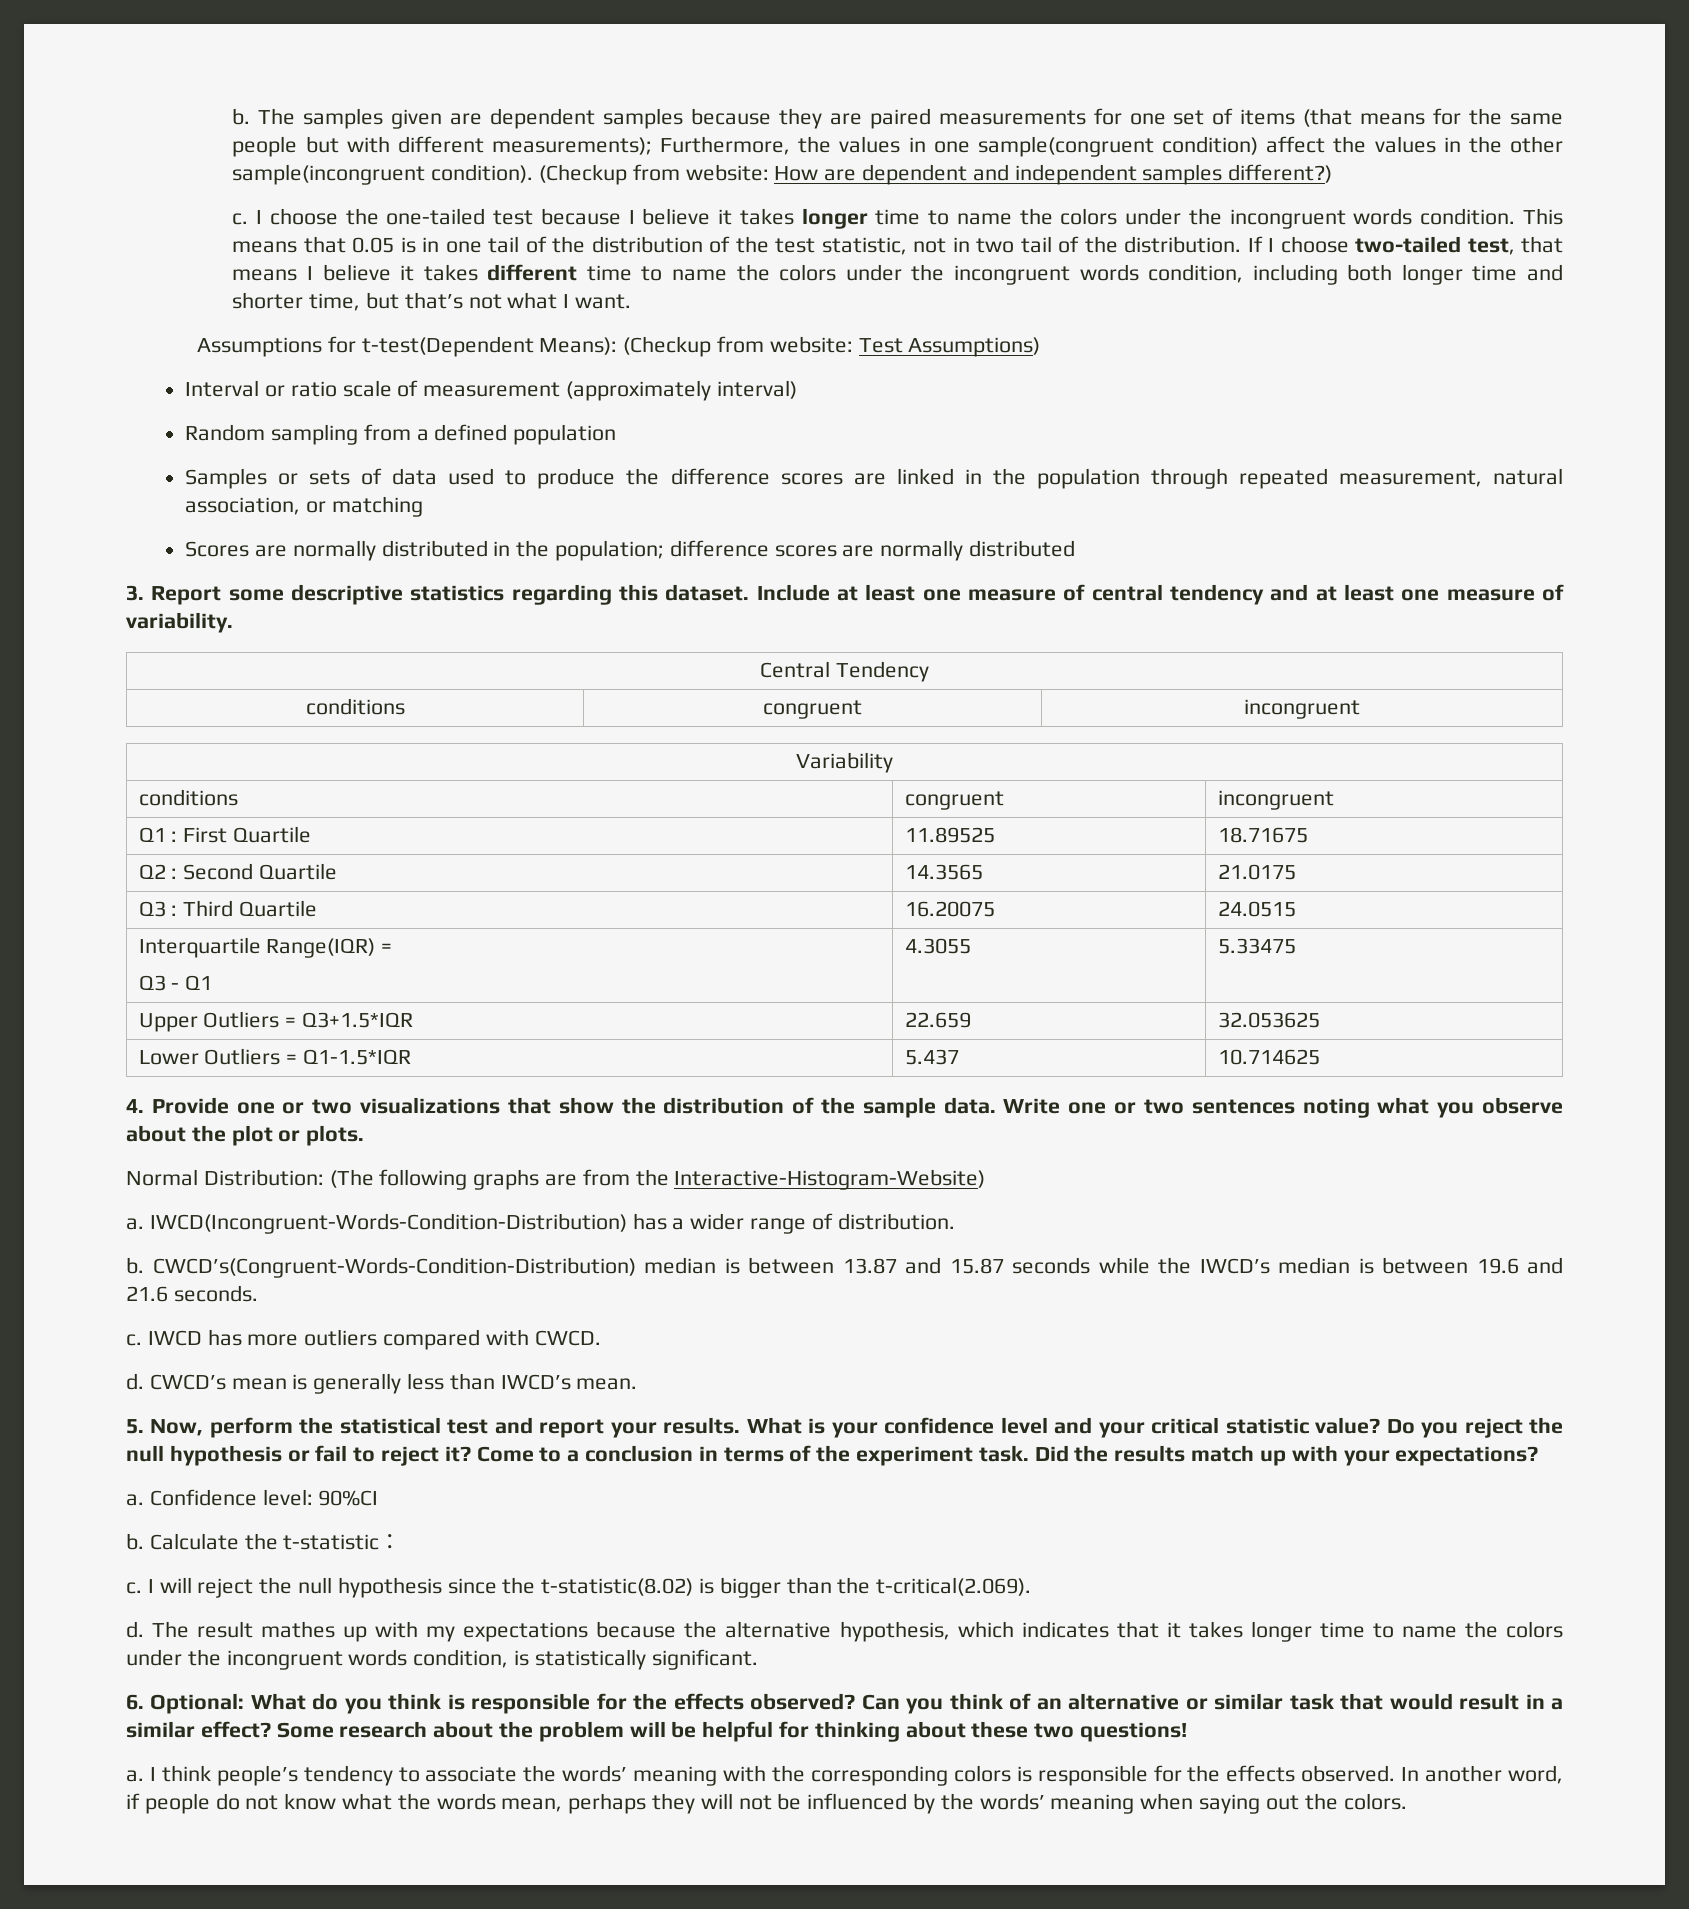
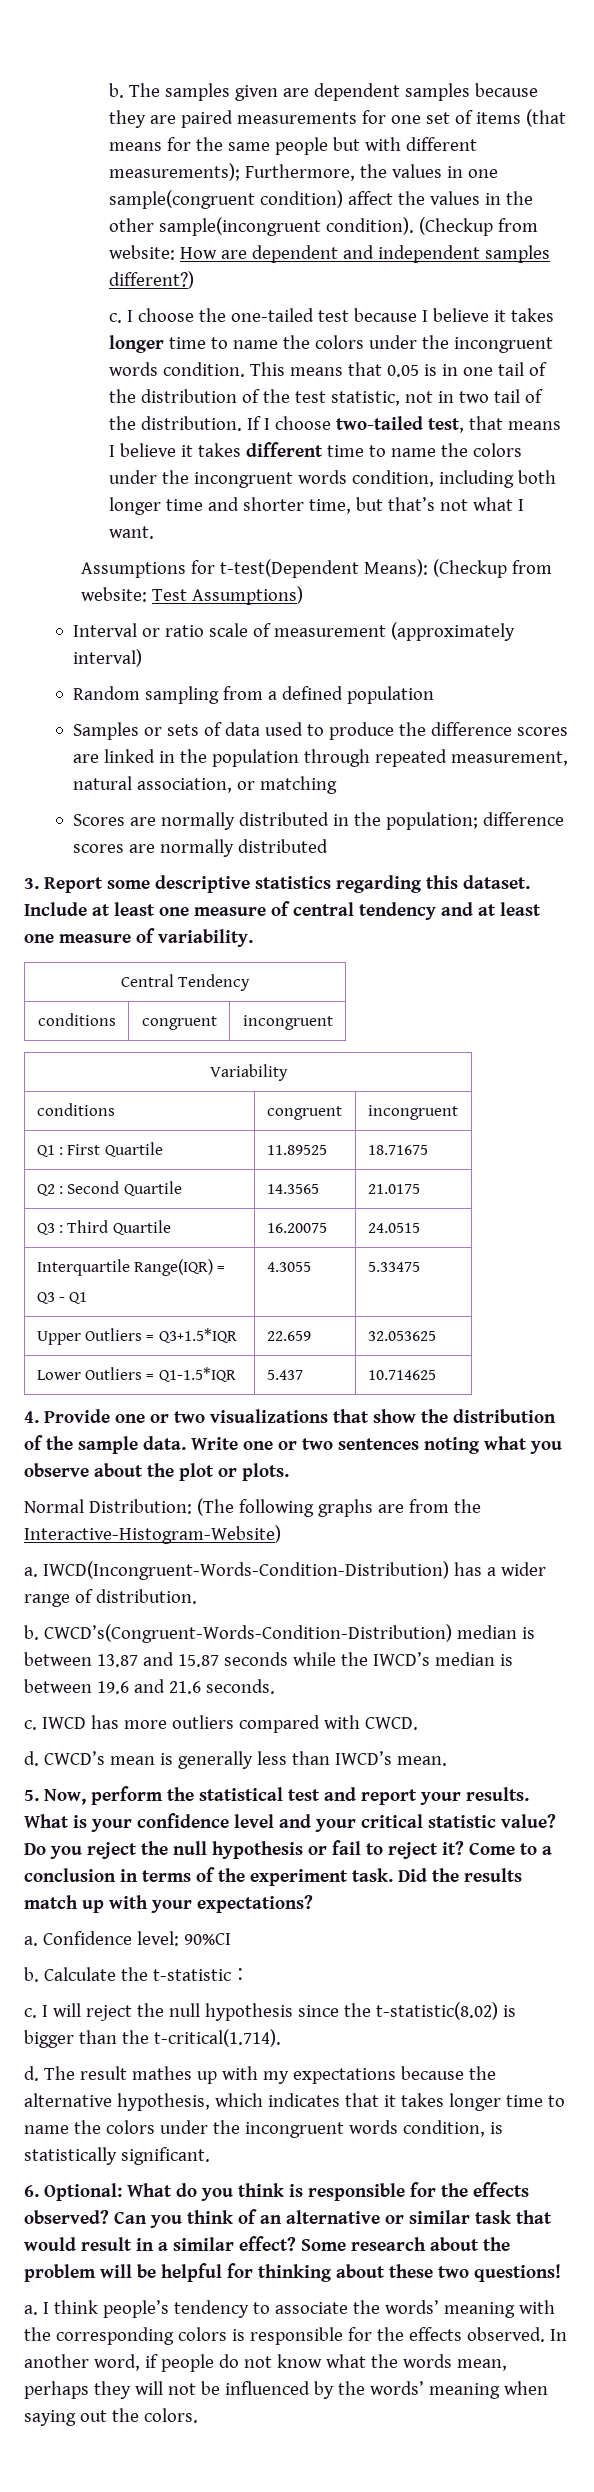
- I will reject the null hypothesis since the t-statistic(8.02) is bigger than the t-critical(2.069).
+ I will reject the null hypothesis since the t-statistic(8.02) is bigger than the t-critical(1.714).

